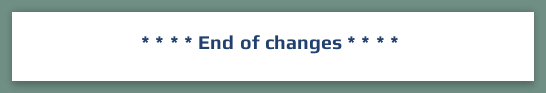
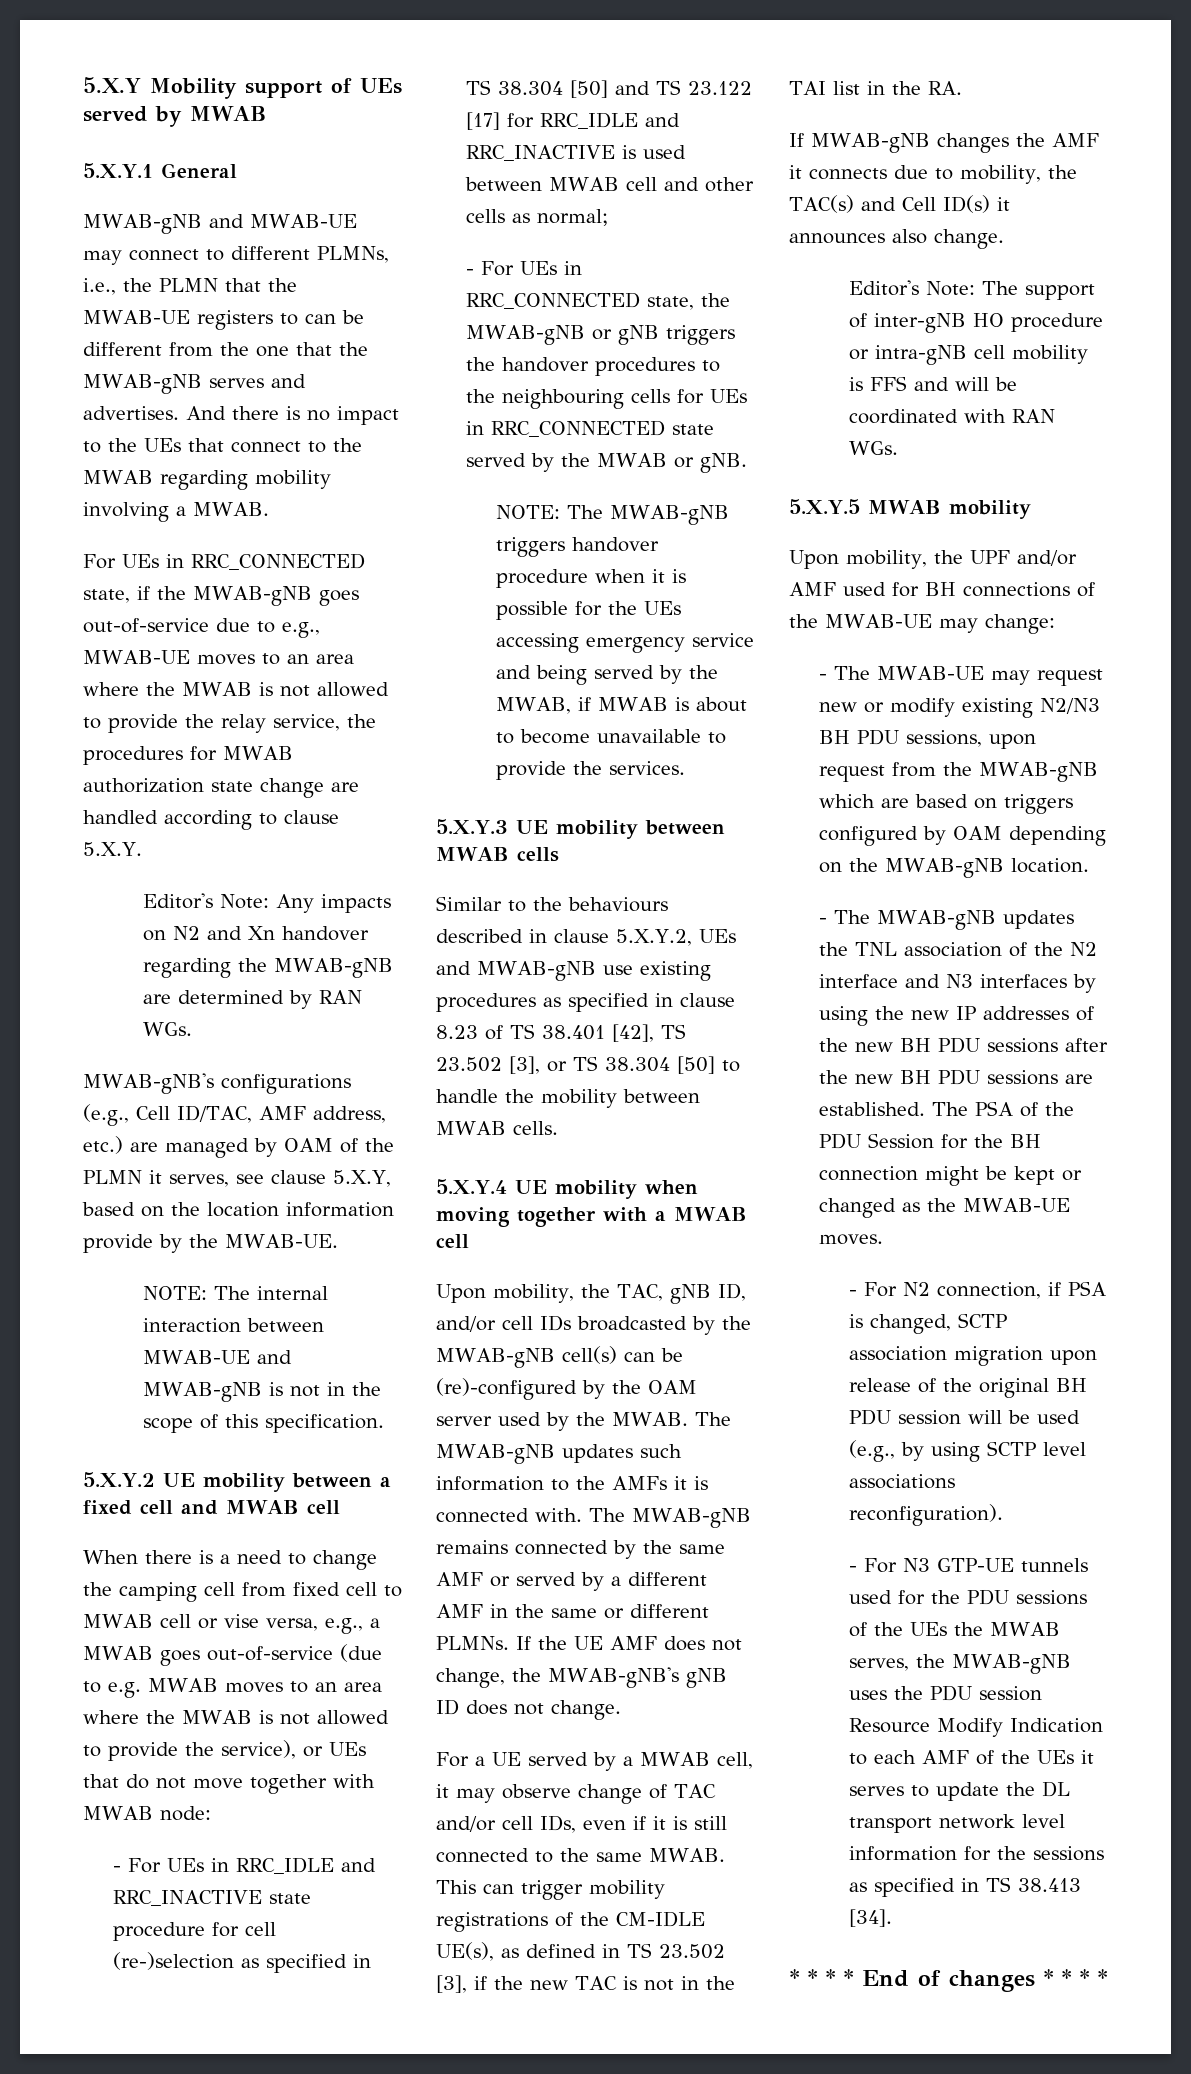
+ 5.X.Y Mobility support of UEs served by MWAB
+ 5.X.Y.1 General
+ MWAB-gNB and MWAB-UE may connect to different PLMNs, i.e., the PLMN that the MWAB-UE registers to can be different from the one that the MWAB-gNB serves and advertises. And there is no impact to the UEs that connect to the MWAB regarding mobility involving a MWAB.
+ For UEs in RRC_CONNECTED state, if the MWAB-gNB goes out-of-service due to e.g., MWAB-UE moves to an area where the MWAB is not allowed to provide the relay service, the procedures for MWAB authorization state change are handled according to clause 5.X.Y.
+ Editor's Note: Any impacts on N2 and Xn handover regarding the MWAB-gNB are determined by RAN WGs.
+ MWAB-gNB's configurations (e.g., Cell ID/TAC, AMF address, etc.) are managed by OAM of the PLMN it serves, see clause 5.X.Y, based on the location information provide by the MWAB-UE.
+ NOTE: The internal interaction between MWAB-UE and MWAB-gNB is not in the scope of this specification.
+ 5.X.Y.2 UE mobility between a fixed cell and MWAB cell
+ When there is a need to change the camping cell from fixed cell to MWAB cell or vise versa, e.g., a MWAB goes out-of-service (due to e.g. MWAB moves to an area where the MWAB is not allowed to provide the service), or UEs that do not move together with MWAB node:
+ - For UEs in RRC_IDLE and RRC_INACTIVE state procedure for cell (re-)selection as specified in TS 38.304 [50] and TS 23.122 [17] for RRC_IDLE and RRC_INACTIVE is used between MWAB cell and other cells as normal;
+ - For UEs in RRC_CONNECTED state, the MWAB-gNB or gNB triggers the handover procedures to the neighbouring cells for UEs in RRC_CONNECTED state served by the MWAB or gNB.
+ NOTE: The MWAB-gNB triggers handover procedure when it is possible for the UEs accessing emergency service and being served by the MWAB, if MWAB is about to become unavailable to provide the services.
+ 5.X.Y.3 UE mobility between MWAB cells
+ Similar to the behaviours described in clause 5.X.Y.2, UEs and MWAB-gNB use existing procedures as specified in clause 8.23 of TS 38.401 [42], TS 23.502 [3], or TS 38.304 [50] to handle the mobility between MWAB cells.
+ 5.X.Y.4 UE mobility when moving together with a MWAB cell
+ Upon mobility, the TAC, gNB ID, and/or cell IDs broadcasted by the MWAB-gNB cell(s) can be (re)-configured by the OAM server used by the MWAB. The MWAB-gNB updates such information to the AMFs it is connected with. The MWAB-gNB remains connected by the same AMF or served by a different AMF in the same or different PLMNs. If the UE AMF does not change, the MWAB-gNB's gNB ID does not change.
+ For a UE served by a MWAB cell, it may observe change of TAC and/or cell IDs, even if it is still connected to the same MWAB. This can trigger mobility registrations of the CM-IDLE UE(s), as defined in TS 23.502 [3], if the new TAC is not in the TAI list in the RA.
+ If MWAB-gNB changes the AMF it connects due to mobility, the TAC(s) and Cell ID(s) it announces also change.
+ Editor's Note: The support of inter-gNB HO procedure or intra-gNB cell mobility is FFS and will be coordinated with RAN WGs.
+ 5.X.Y.5 MWAB mobility
+ Upon mobility, the UPF and/or AMF used for BH connections of the MWAB-UE may change:
+ - The MWAB-UE may request new or modify existing N2/N3 BH PDU sessions, upon request from the MWAB-gNB which are based on triggers configured by OAM depending on the MWAB-gNB location.
+ - The MWAB-gNB updates the TNL association of the N2 interface and N3 interfaces by using the new IP addresses of the new BH PDU sessions after the new BH PDU sessions are established. The PSA of the PDU Session for the BH connection might be kept or changed as the MWAB-UE moves.
+ - For N2 connection, if PSA is changed, SCTP association migration upon release of the original BH PDU session will be used (e.g., by using SCTP level associations reconfiguration).
+ - For N3 GTP-UE tunnels used for the PDU sessions of the UEs the MWAB serves, the MWAB-gNB uses the PDU session Resource Modify Indication to each AMF of the UEs it serves to update the DL transport network level information for the sessions as specified in TS 38.413 [34].

